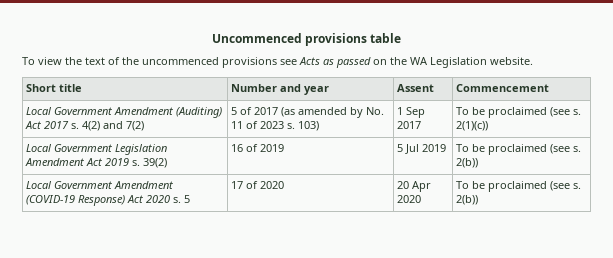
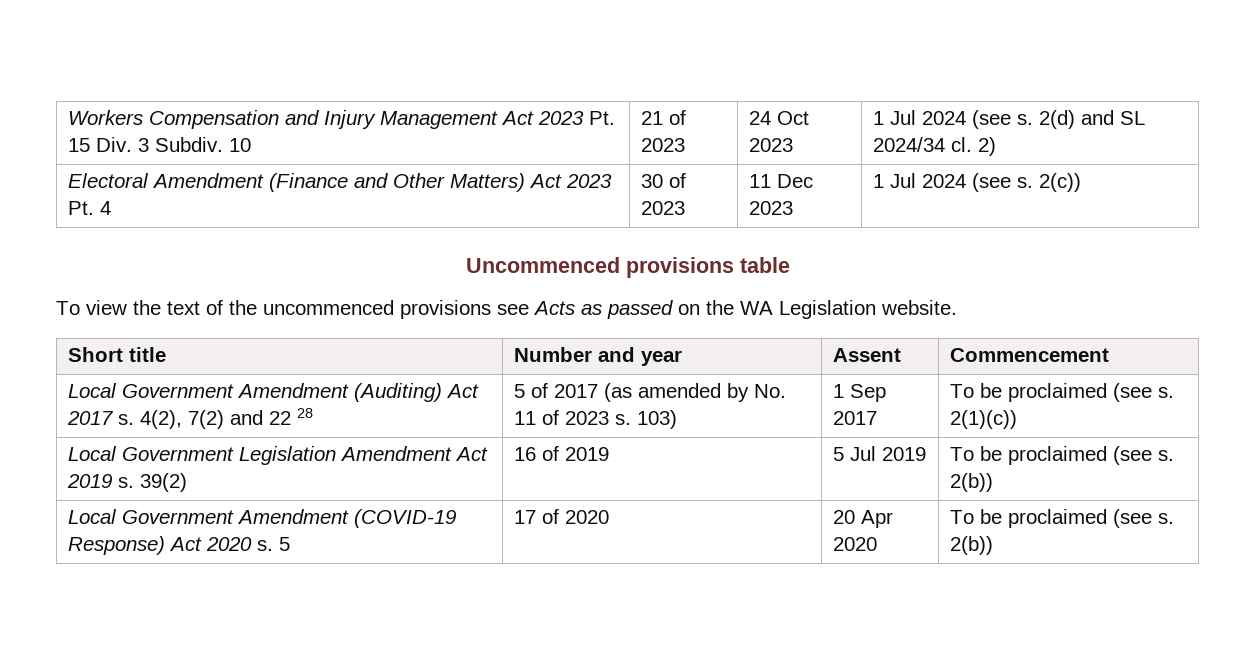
+ Workers Compensation and Injury Management Act 2023 Pt. 15 Div. 3 Subdiv. 10 | 21 of 2023 | 24 Oct 2023 | 1 Jul 2024 (see s. 2(d) and SL 2024/34 cl. 2)
+ Electoral Amendment (Finance and Other Matters) Act 2023 Pt. 4 | 30 of 2023 | 11 Dec 2023 | 1 Jul 2024 (see s. 2(c))
- Local Government Amendment (Auditing) Act 2017 s. 4(2) and 7(2) | 5 of 2017 (as amended by No. 11 of 2023 s. 103) | 1 Sep 2017 | To be proclaimed (see s. 2(1)(c))
+ Local Government Amendment (Auditing) Act 2017 s. 4(2), 7(2) and 22 28 | 5 of 2017 (as amended by No. 11 of 2023 s. 103) | 1 Sep 2017 | To be proclaimed (see s. 2(1)(c))

